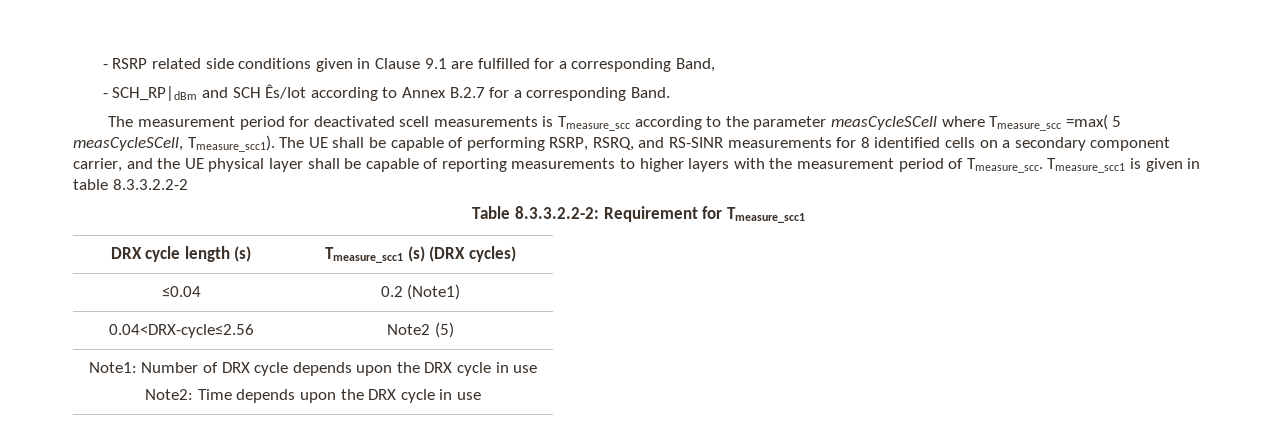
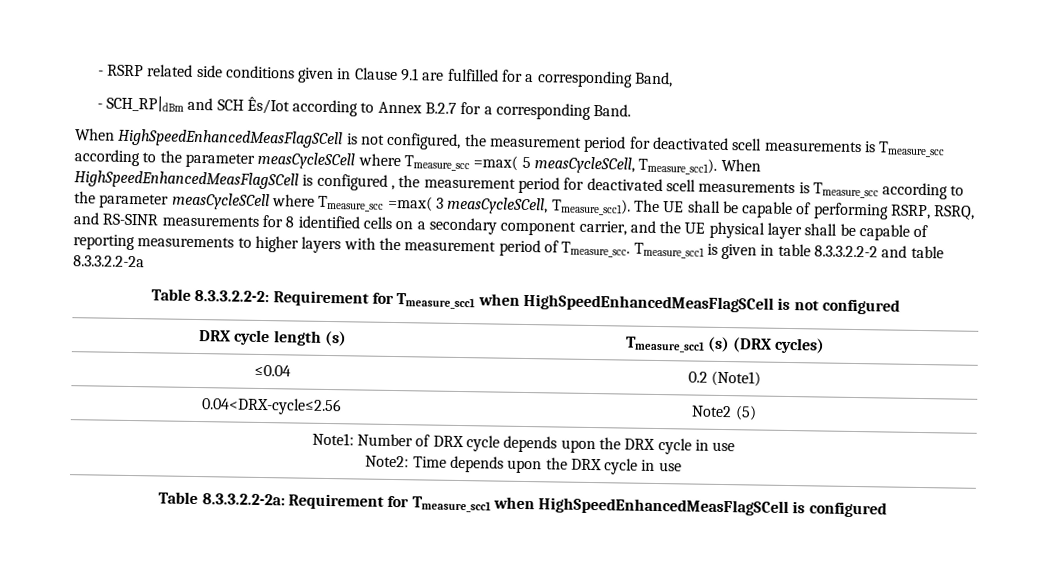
- The measurement period for deactivated scell measurements is Tmeasure_scc according to the parameter measCycleSCell where Tmeasure_scc =max( 5 measCycleSCell, Tmeasure_scc1).
+ When HighSpeedEnhancedMeasFlagSCell is not configured, the measurement period for deactivated scell measurements is Tmeasure_scc according to the parameter measCycleSCell where Tmeasure_scc =max( 5 measCycleSCell, Tmeasure_scc1).
+ When HighSpeedEnhancedMeasFlagSCell is configured , the measurement period for deactivated scell measurements is Tmeasure_scc according to the parameter measCycleSCell where Tmeasure_scc =max( 3 measCycleSCell, Tmeasure_scc1).
- Tmeasure_scc1 is given in table 8.3.3.2.2-2
+ Tmeasure_scc1 is given in table 8.3.3.2.2-2 and table 8.3.3.2.2-2a
- Table 8.3.3.2.2-2: Requirement for Tmeasure_scc1
+ Table 8.3.3.2.2-2: Requirement for Tmeasure_scc1 when HighSpeedEnhancedMeasFlagSCell is not configured
+ Table 8.3.3.2.2-2a: Requirement for Tmeasure_scc1 when HighSpeedEnhancedMeasFlagSCell is configured

